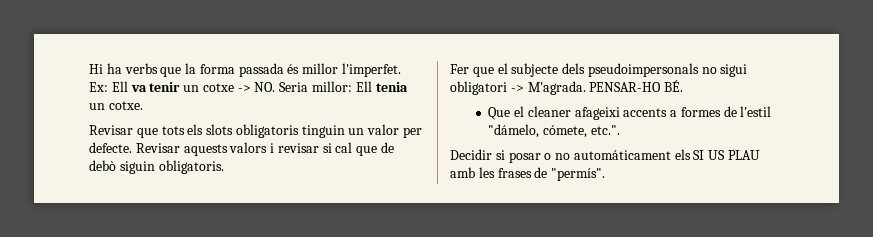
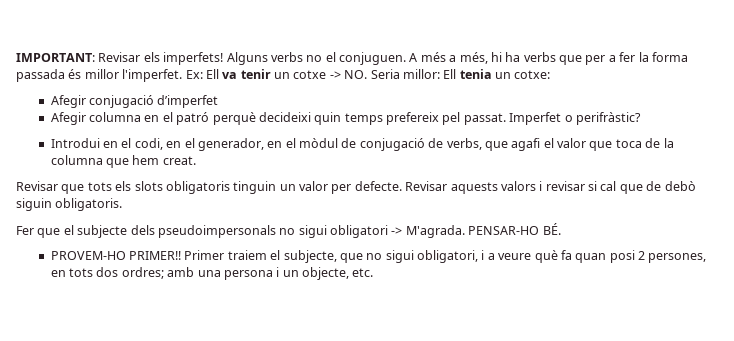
- Hi ha verbs que la forma passada és millor l'imperfet.
+ IMPORTANT: Revisar els imperfets! Alguns verbs no el conjuguen. A més a més, hi ha verbs que per a fer la forma passada és millor l'imperfet.
- Ex: Ell va tenir un cotxe -> NO. Seria millor: Ell tenia un cotxe.
+ Ex: Ell va tenir un cotxe -> NO. Seria millor: Ell tenia un cotxe:
+ Afegir conjugació d’imperfet
+ Afegir columna en el patró perquè decideixi quin temps prefereix pel passat. Imperfet o perifràstic?
+ Introdui en el codi, en el generador, en el mòdul de conjugació de verbs, que agafi el valor que toca de la columna que hem creat.
- Que el cleaner afageixi accents a formes de l'estil "dámelo, cómete, etc.".
- Decidir si posar o no automáticament els SI US PLAU amb les frases de "permís".
+ PROVEM-HO PRIMER!! Primer traiem el subjecte, que no sigui obligatori, i a veure què fa quan posi 2 persones, en tots dos ordres; amb una persona i un objecte, etc.

